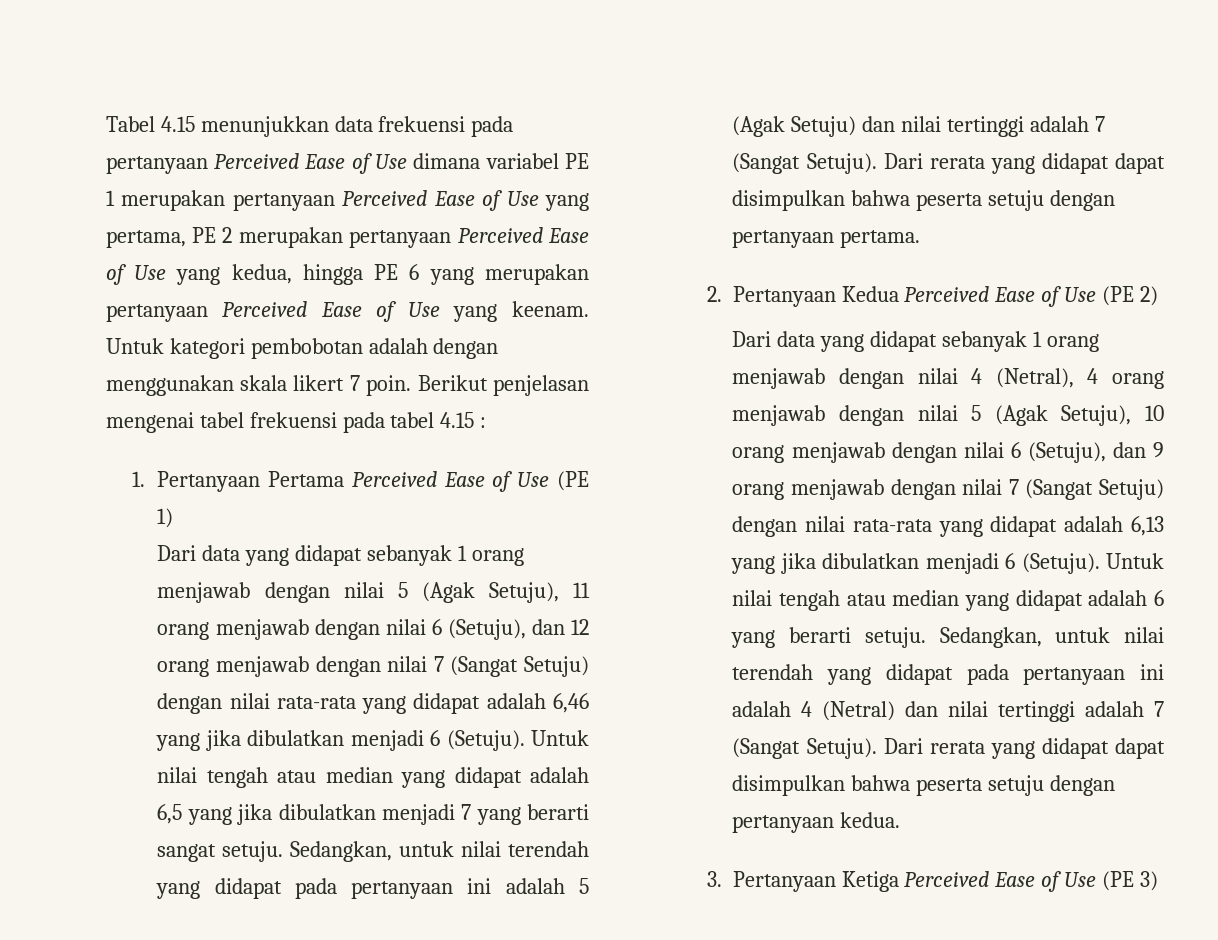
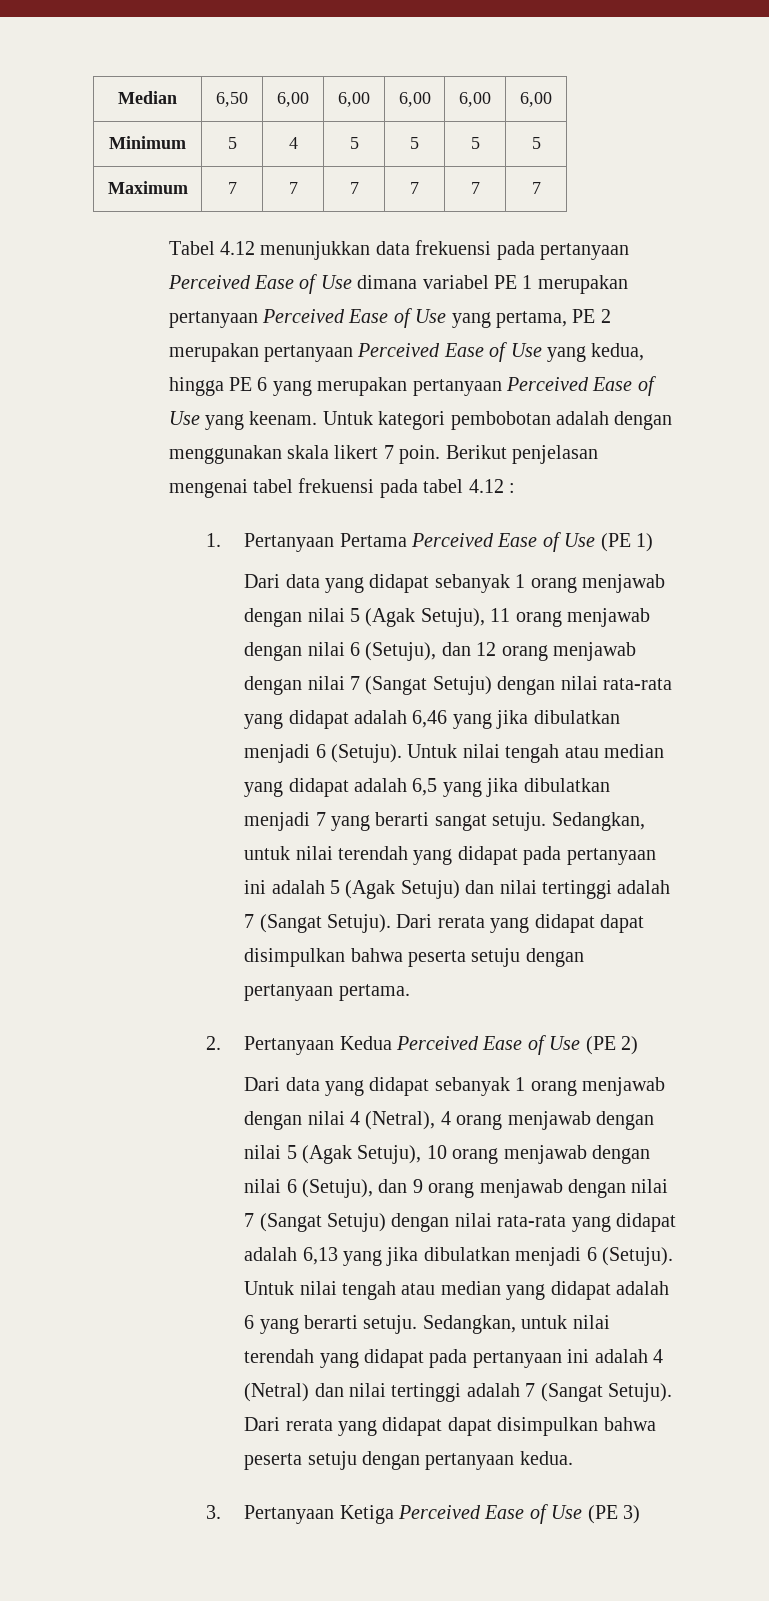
- Tabel 4.15 menunjukkan data frekuensi pada pertanyaan Perceived Ease of Use dimana variabel PE 1 merupakan pertanyaan Perceived Ease of Use yang pertama, PE 2 merupakan pertanyaan Perceived Ease of Use yang kedua, hingga PE 6 yang merupakan pertanyaan Perceived Ease of Use yang keenam.
+ Median | 6,50 | 6,00 | 6,00 | 6,00 | 6,00 | 6,00
+ Minimum | 5 | 4 | 5 | 5 | 5 | 5
+ Maximum | 7 | 7 | 7 | 7 | 7 | 7
+ Tabel 4.12 menunjukkan data frekuensi pada pertanyaan Perceived Ease of Use dimana variabel PE 1 merupakan pertanyaan Perceived Ease of Use yang pertama, PE 2 merupakan pertanyaan Perceived Ease of Use yang kedua, hingga PE 6 yang merupakan pertanyaan Perceived Ease of Use yang keenam.
- Berikut penjelasan mengenai tabel frekuensi pada tabel 4.15 :
+ Berikut penjelasan mengenai tabel frekuensi pada tabel 4.12 :

